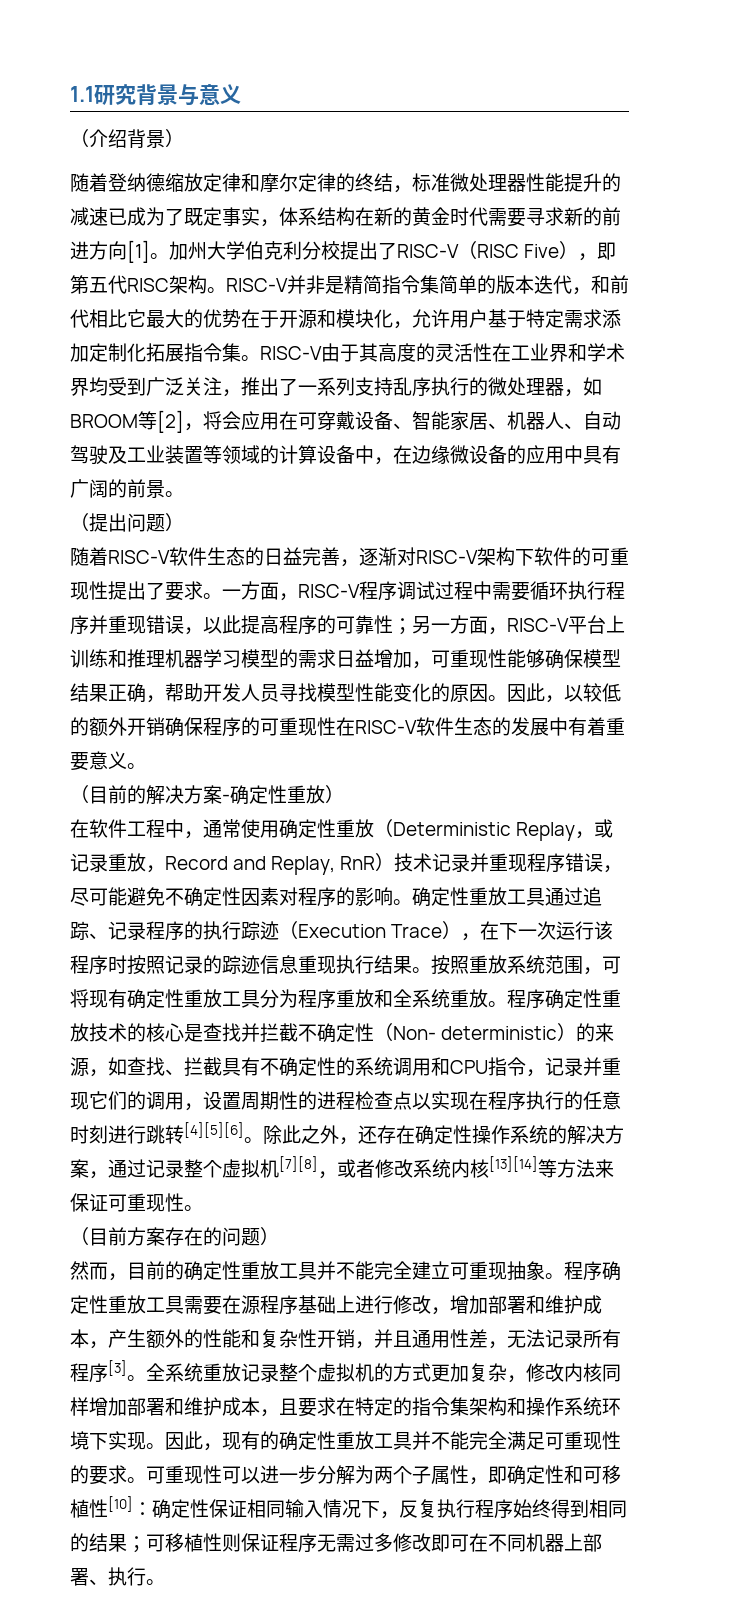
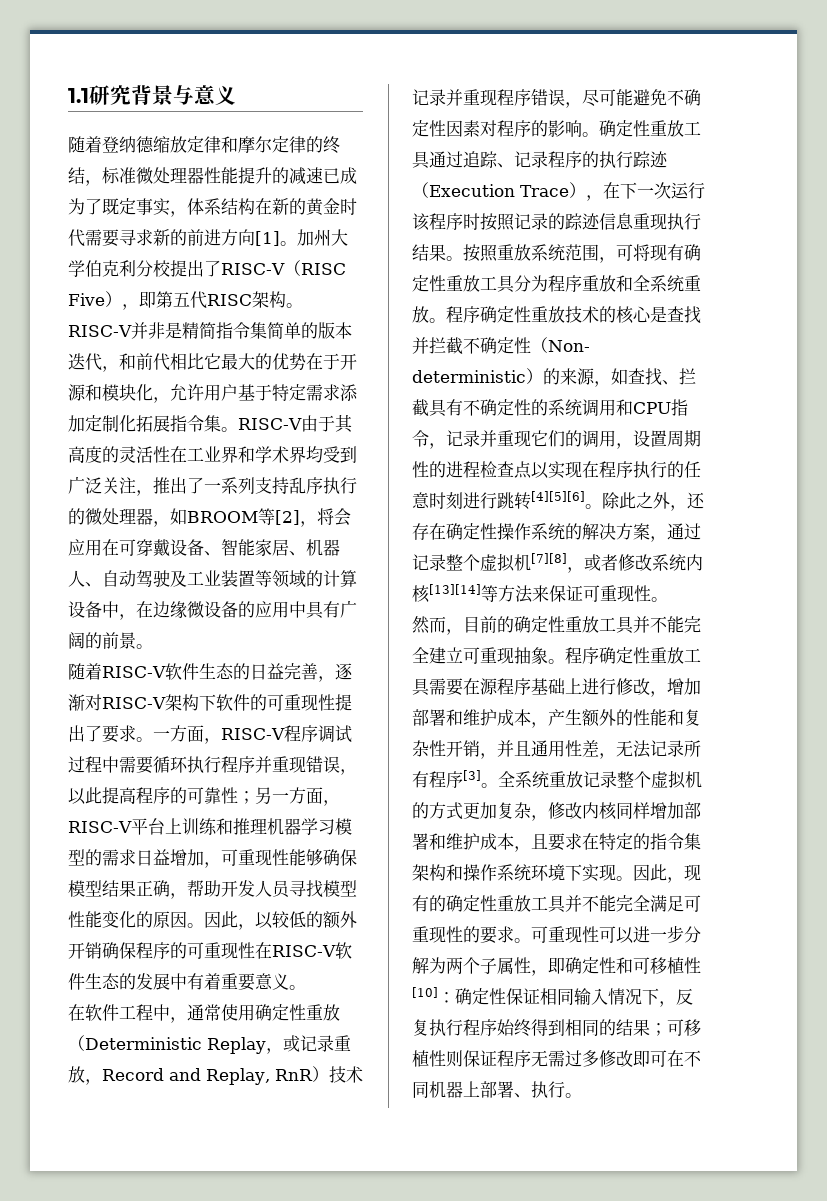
- （介绍背景）
- （提出问题）
- （目前的解决方案-确定性重放）
- （目前方案存在的问题）

